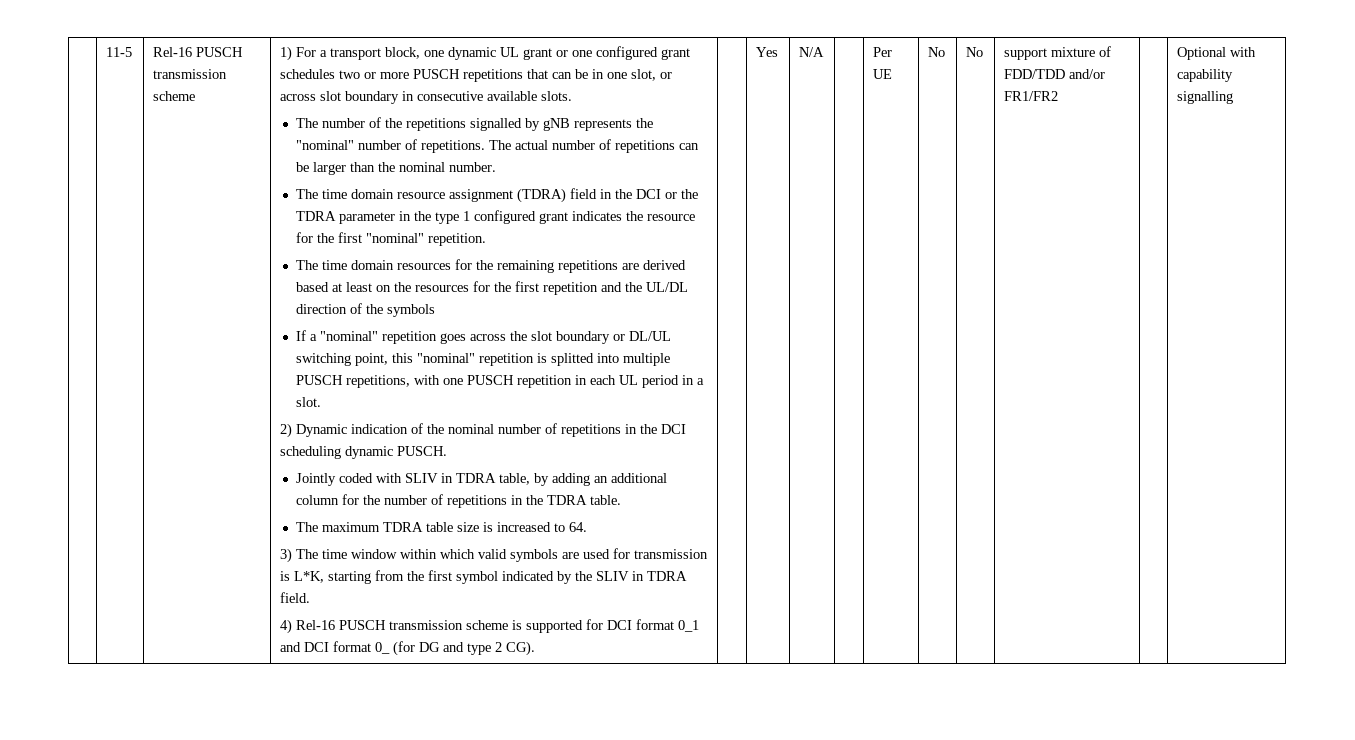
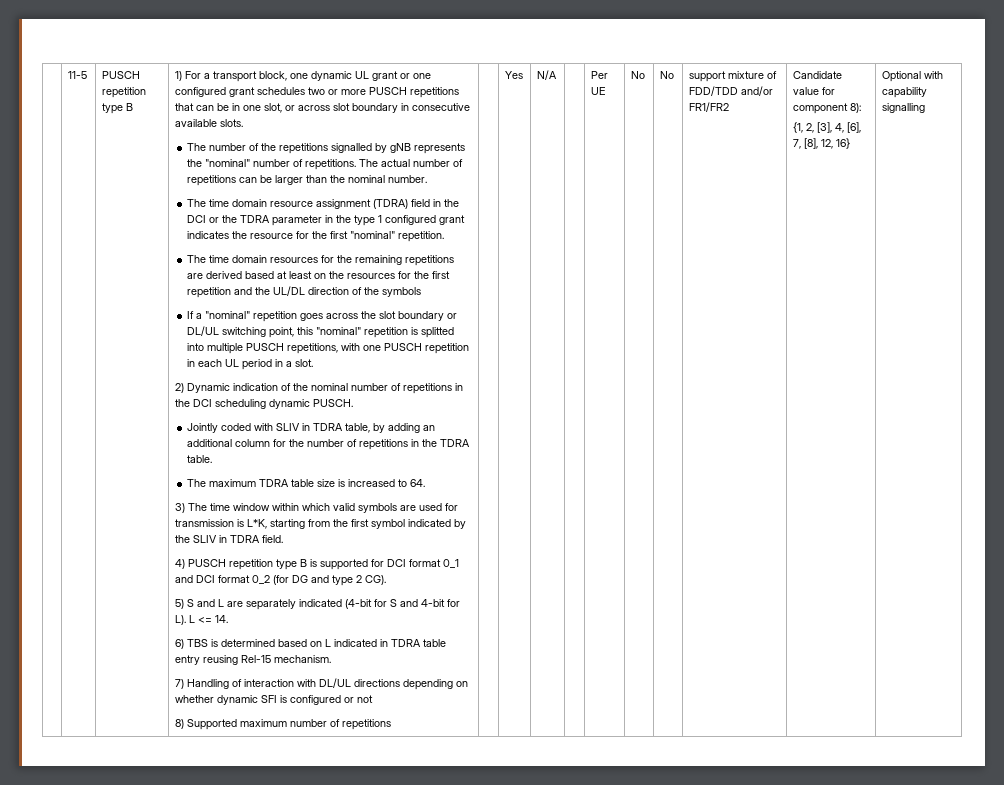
- 11-5 | Rel-16 PUSCH transmission scheme
+ 11-5 | PUSCH repetition type B
- 4) Rel-16 PUSCH transmission scheme is supported for DCI format 0_1 and DCI format 0_ (for DG and type 2 CG).
+ 4) PUSCH repetition type B is supported for DCI format 0_1 and DCI format 0_2 (for DG and type 2 CG).
+ 5) S and L are separately indicated (4-bit for S and 4-bit for L). L <= 14.
+ 6) TBS is determined based on L indicated in TDRA table entry reusing Rel-15 mechanism.
+ 7) Handling of interaction with DL/UL directions depending on whether dynamic SFI is configured or not
+ 8) Supported maximum number of repetitions
+ Candidate value for component 8):
+ {1, 2, [3], 4, [6], 7, [8], 12, 16}

